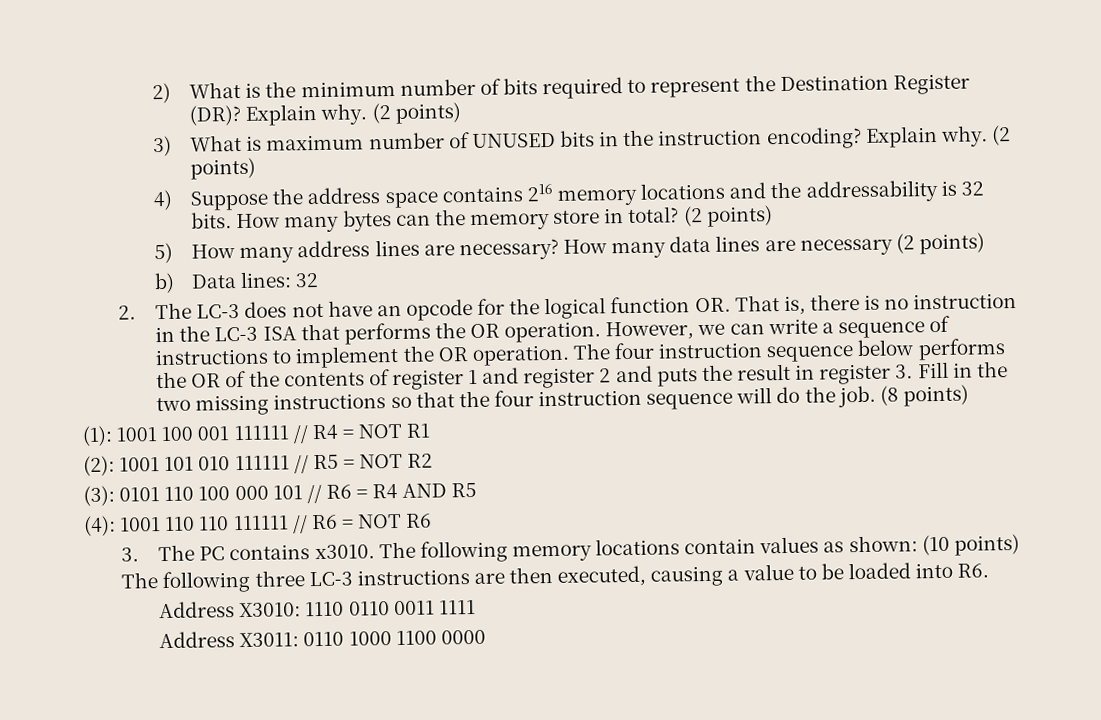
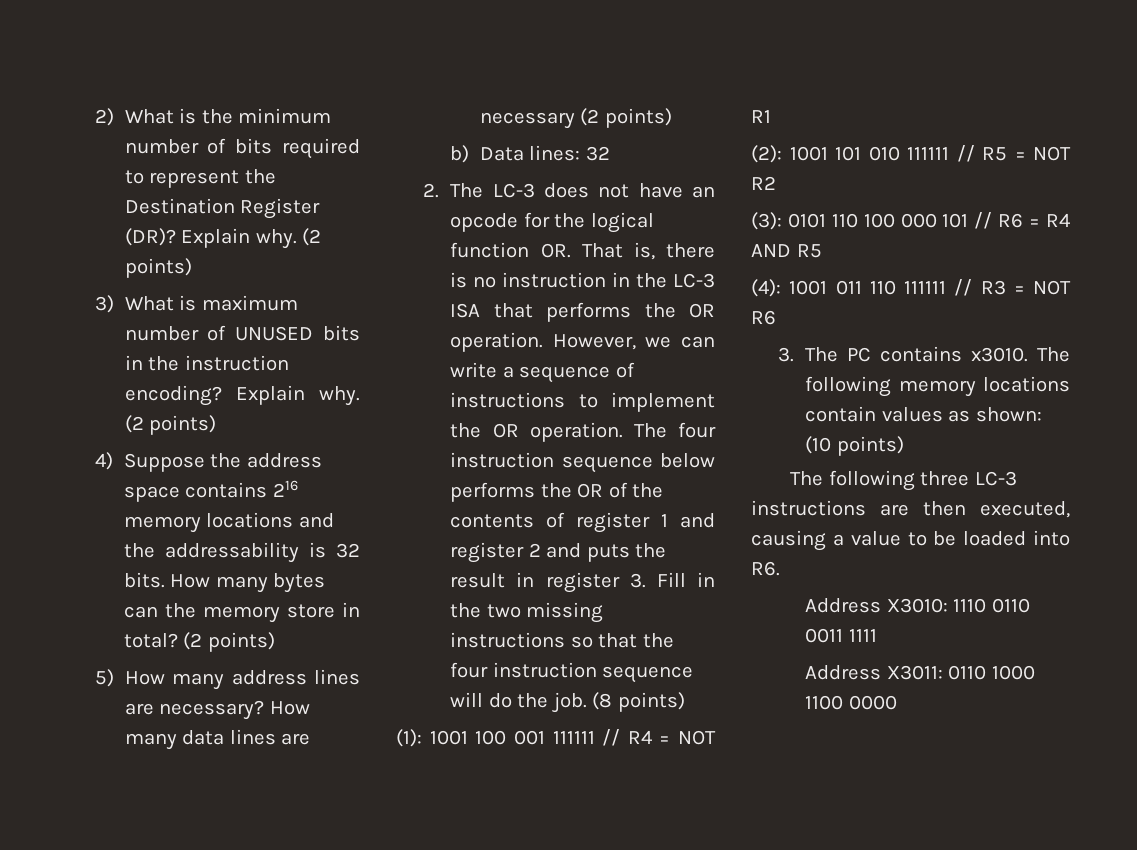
- (4): 1001 110 110 111111 // R6 = NOT R6
+ (4): 1001 011 110 111111 // R3 = NOT R6

